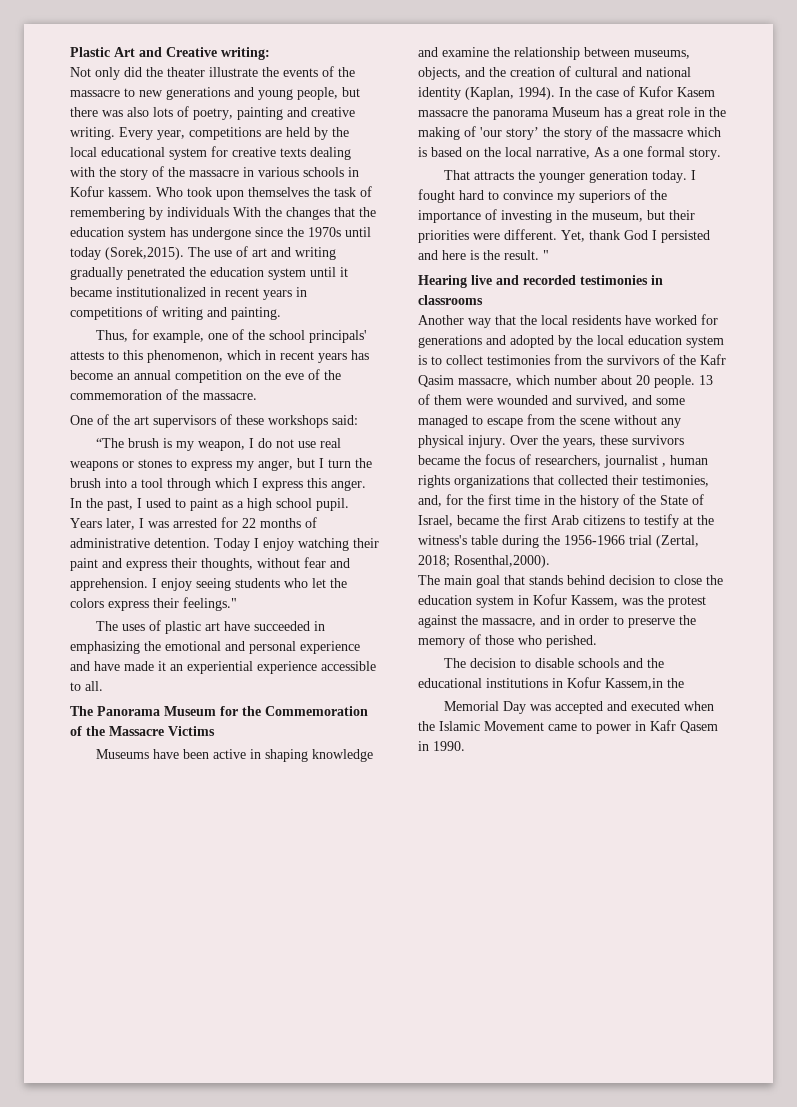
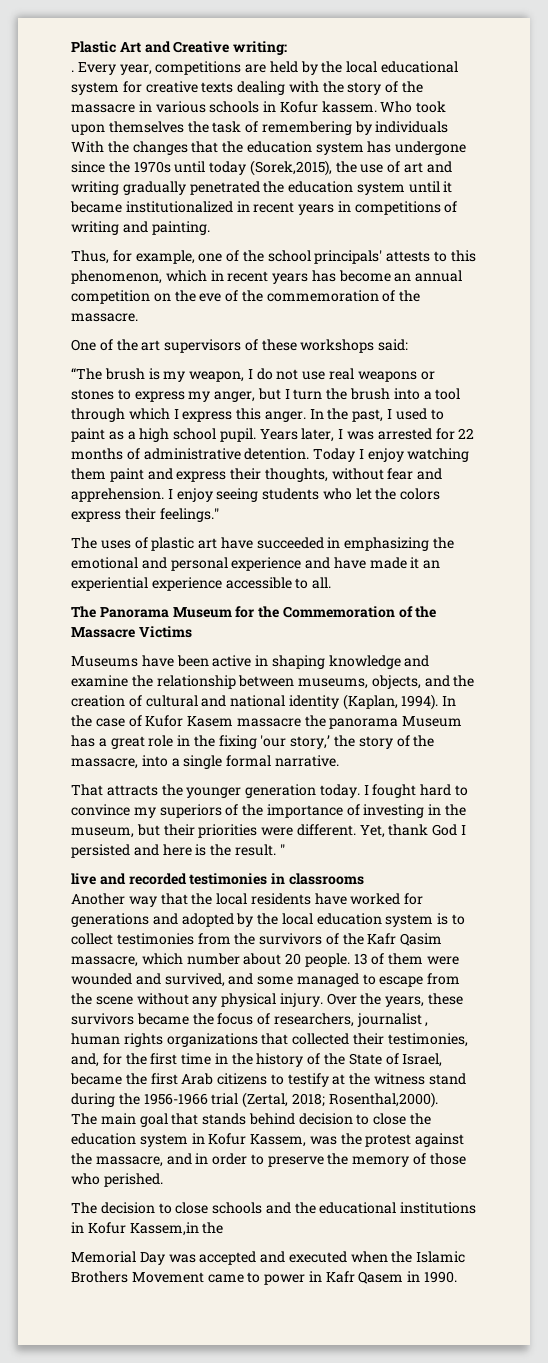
- Not only did the theater illustrate the events of the massacre to new generations and young people, but there was also lots of poetry, painting and creative writing.
+ .
- Who took upon themselves the task of remembering by individuals With the changes that the education system has undergone since the 1970s until today (Sorek,2015). The use of art and writing gradually penetrated the education system until it became institutionalized in recent years in competitions of writing and painting.
+ Who took upon themselves the task of remembering by individuals With the changes that the education system has undergone since the 1970s until today (Sorek,2015), the use of art and writing gradually penetrated the education system until it became institutionalized in recent years in competitions of writing and painting.
- Today I enjoy watching their paint and express their thoughts, without fear and apprehension.
+ Today I enjoy watching them paint and express their thoughts, without fear and apprehension.
- In the case of Kufor Kasem massacre the panorama Museum has a great role in the making of 'our story’ the story of the massacre which is based on the local narrative, As a one formal story.
+ In the case of Kufor Kasem massacre the panorama Museum has a great role in the fixing 'our story,’ the story of the massacre, into a single formal narrative.
- Hearing live and recorded testimonies in classrooms
+ live and recorded testimonies in classrooms
- Over the years, these survivors became the focus of researchers, journalist , human rights organizations that collected their testimonies, and, for the first time in the history of the State of Israel, became the first Arab citizens to testify at the witness's table during the 1956-1966 trial (Zertal, 2018; Rosenthal,2000).
+ Over the years, these survivors became the focus of researchers, journalist , human rights organizations that collected their testimonies, and, for the first time in the history of the State of Israel, became the first Arab citizens to testify at the witness stand during the 1956-1966 trial (Zertal, 2018; Rosenthal,2000).
- The decision to disable schools and the educational institutions in Kofur Kassem,in the
+ The decision to close schools and the educational institutions in Kofur Kassem,in the
- Memorial Day was accepted and executed when the Islamic Movement came to power in Kafr Qasem in 1990.
+ Memorial Day was accepted and executed when the Islamic Brothers Movement came to power in Kafr Qasem in 1990.

